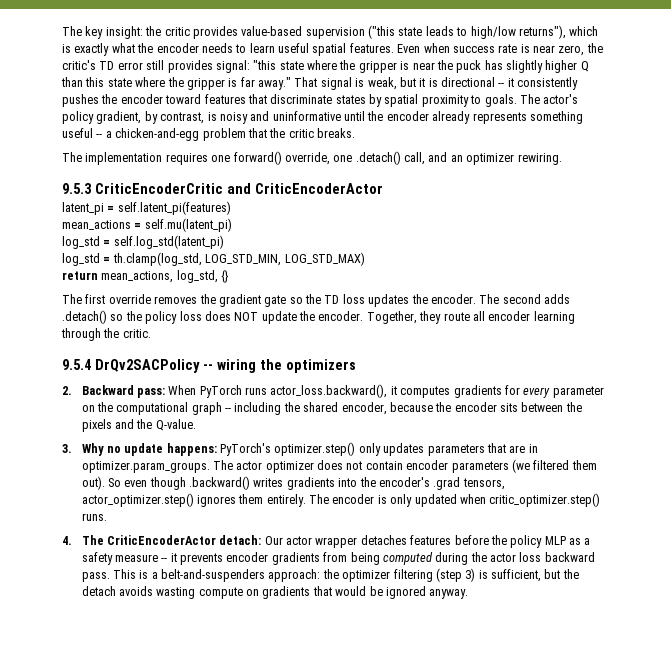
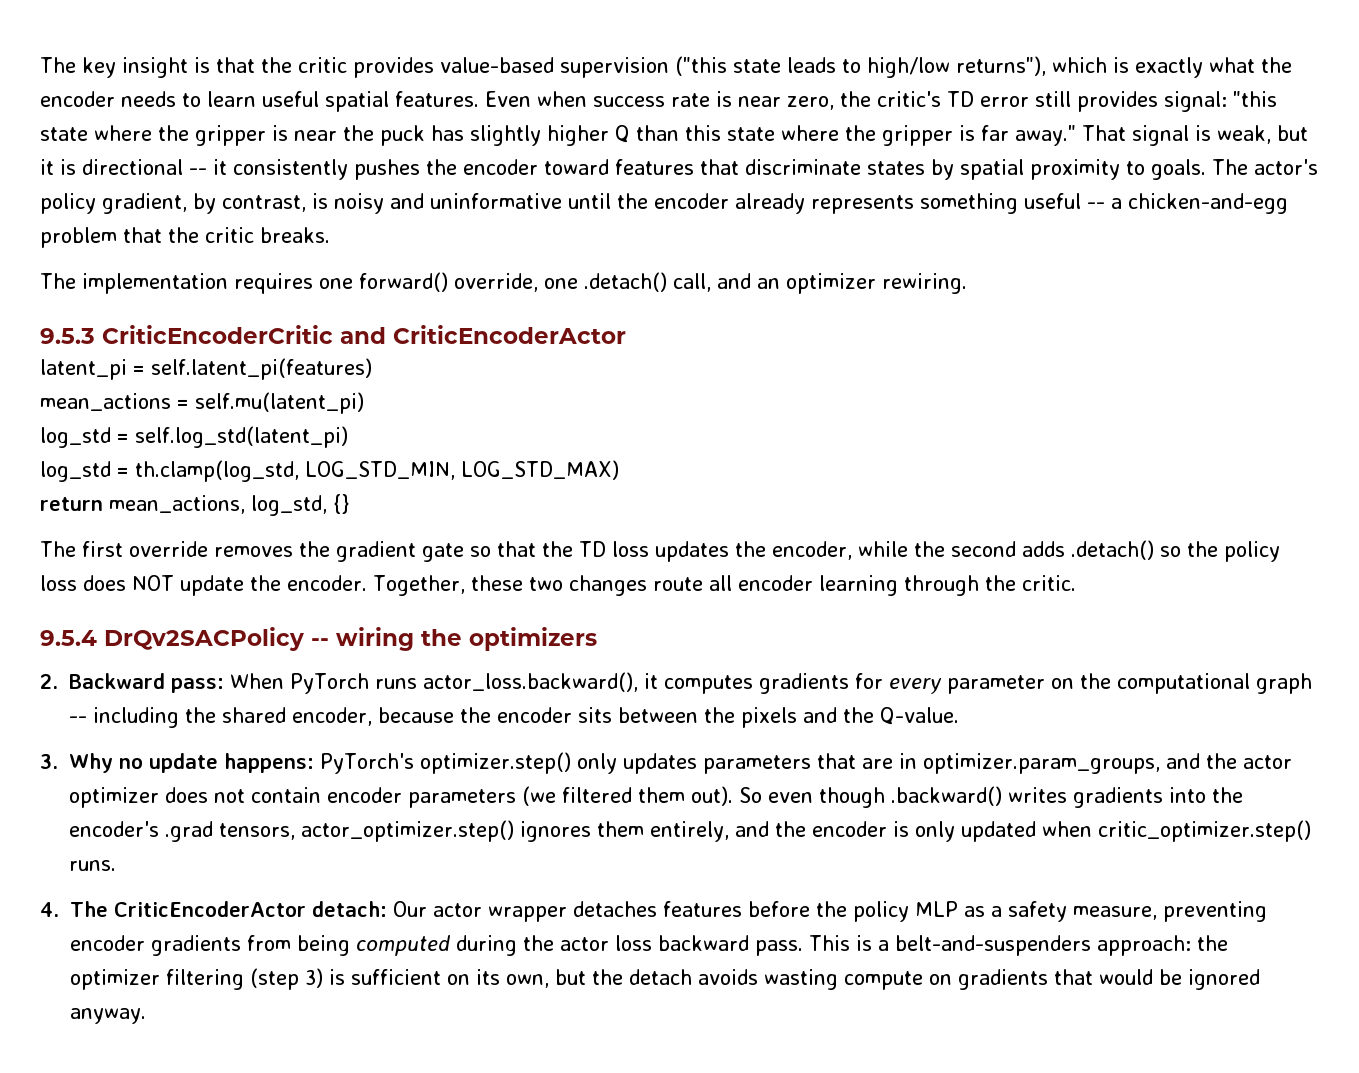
- The key insight: the critic provides value-based supervision ("this state leads to high/low returns"), which is exactly what the encoder needs to learn useful spatial features.
+ The key insight is that the critic provides value-based supervision ("this state leads to high/low returns"), which is exactly what the encoder needs to learn useful spatial features.
- The first override removes the gradient gate so the TD loss updates the encoder. The second adds .detach() so the policy loss does NOT update the encoder.
+ The first override removes the gradient gate so that the TD loss updates the encoder, while the second adds .detach() so the policy loss does NOT update the encoder.
- Together, they route all encoder learning through the critic.
+ Together, these two changes route all encoder learning through the critic.
- 3. Why no update happens: PyTorch's optimizer.step() only updates parameters that are in optimizer.param_groups. The actor optimizer does not contain encoder parameters (we filtered them out).
+ 3. Why no update happens: PyTorch's optimizer.step() only updates parameters that are in optimizer.param_groups, and the actor optimizer does not contain encoder parameters (we filtered them out).
- So even though .backward() writes gradients into the encoder's .grad tensors, actor_optimizer.step() ignores them entirely. The encoder is only updated when critic_optimizer.step() runs.
+ So even though .backward() writes gradients into the encoder's .grad tensors, actor_optimizer.step() ignores them entirely, and the encoder is only updated when critic_optimizer.step() runs.
- 4. The CriticEncoderActor detach: Our actor wrapper detaches features before the policy MLP as a safety measure -- it prevents encoder gradients from being computed during the actor loss backward pass.
+ 4. The CriticEncoderActor detach: Our actor wrapper detaches features before the policy MLP as a safety measure, preventing encoder gradients from being computed during the actor loss backward pass.
- This is a belt-and-suspenders approach: the optimizer filtering (step 3) is sufficient, but the detach avoids wasting compute on gradients that would be ignored anyway.
+ This is a belt-and-suspenders approach: the optimizer filtering (step 3) is sufficient on its own, but the detach avoids wasting compute on gradients that would be ignored anyway.

